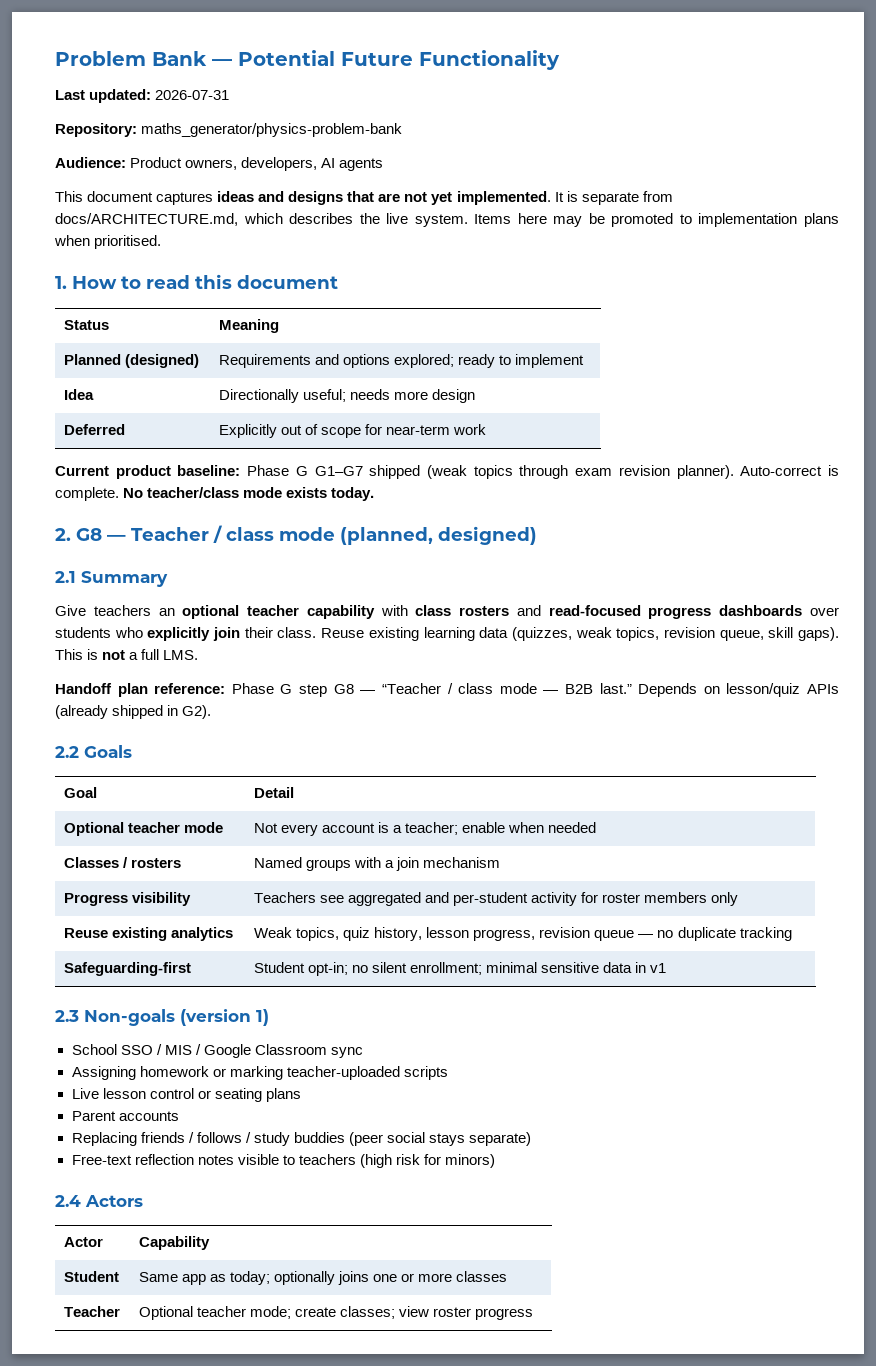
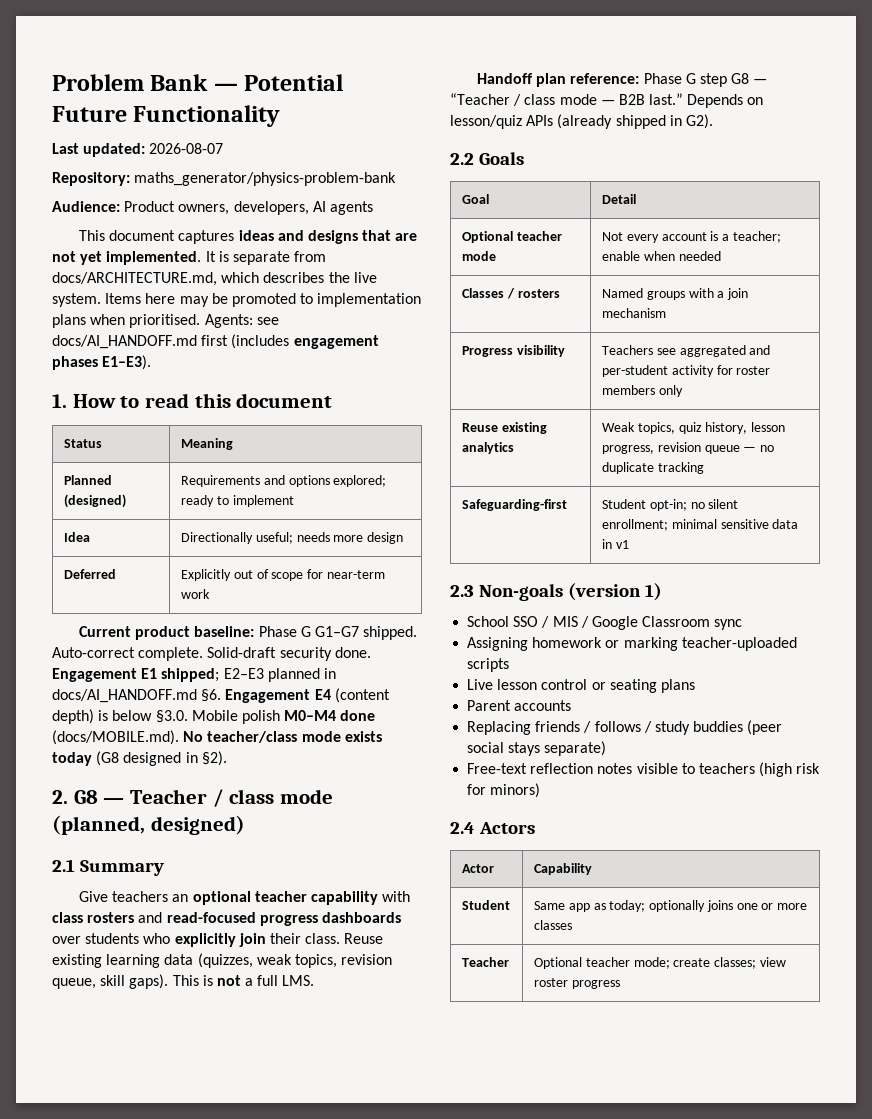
- Last updated: 2026-07-31
+ Last updated: 2026-08-07
+ Agents: see docs/AI_HANDOFF.md first (includes engagement phases E1–E3).
- Current product baseline: Phase G G1–G7 shipped (weak topics through exam revision planner). Auto-correct is complete. No teacher/class mode exists today.
+ Current product baseline: Phase G G1–G7 shipped. Auto-correct complete. Solid-draft security done. Engagement E1 shipped; E2–E3 planned in docs/AI_HANDOFF.md §6. Engagement E4 (content depth) is below §3.0. Mobile polish M0–M4 done (docs/MOBILE.md). No teacher/class mode exists today (G8 designed in §2).

